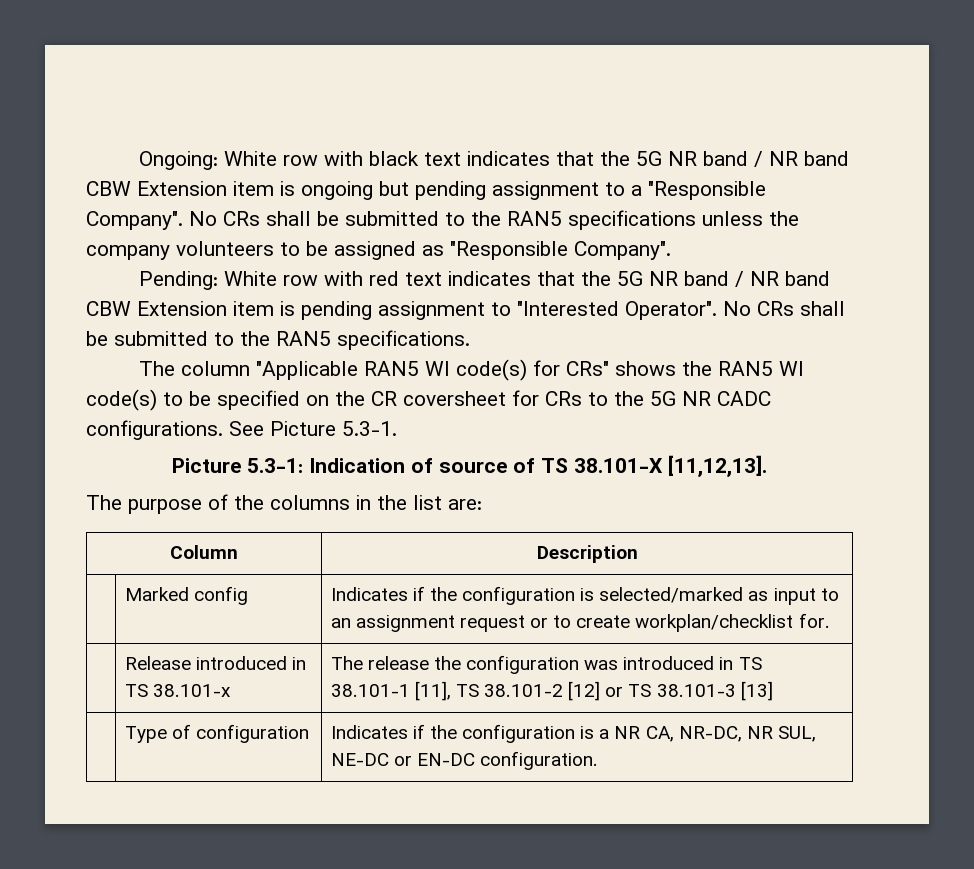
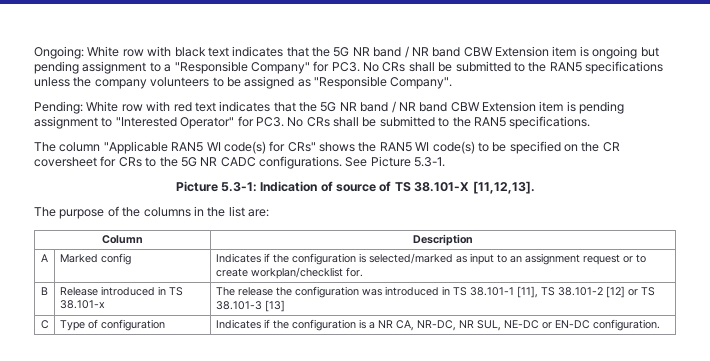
- Ongoing: White row with black text indicates that the 5G NR band / NR band CBW Extension item is ongoing but pending assignment to a "Responsible Company". No CRs shall be submitted to the RAN5 specifications unless the company volunteers to be assigned as "Responsible Company".
+ Ongoing: White row with black text indicates that the 5G NR band / NR band CBW Extension item is ongoing but pending assignment to a "Responsible Company" for PC3. No CRs shall be submitted to the RAN5 specifications unless the company volunteers to be assigned as "Responsible Company".
- Pending: White row with red text indicates that the 5G NR band / NR band CBW Extension item is pending assignment to "Interested Operator". No CRs shall be submitted to the RAN5 specifications.
+ Pending: White row with red text indicates that the 5G NR band / NR band CBW Extension item is pending assignment to "Interested Operator" for PC3. No CRs shall be submitted to the RAN5 specifications.
- | Marked config | Indicates if the configuration is selected/marked as input to an assignment request or to create workplan/checklist for.
+ A | Marked config | Indicates if the configuration is selected/marked as input to an assignment request or to create workplan/checklist for.
- | Release introduced in TS 38.101-x | The release the configuration was introduced in TS 38.101-1 [11], TS 38.101-2 [12] or TS 38.101-3 [13]
+ B | Release introduced in TS 38.101-x | The release the configuration was introduced in TS 38.101-1 [11], TS 38.101-2 [12] or TS 38.101-3 [13]
- | Type of configuration | Indicates if the configuration is a NR CA, NR-DC, NR SUL, NE-DC or EN-DC configuration.
+ C | Type of configuration | Indicates if the configuration is a NR CA, NR-DC, NR SUL, NE-DC or EN-DC configuration.

